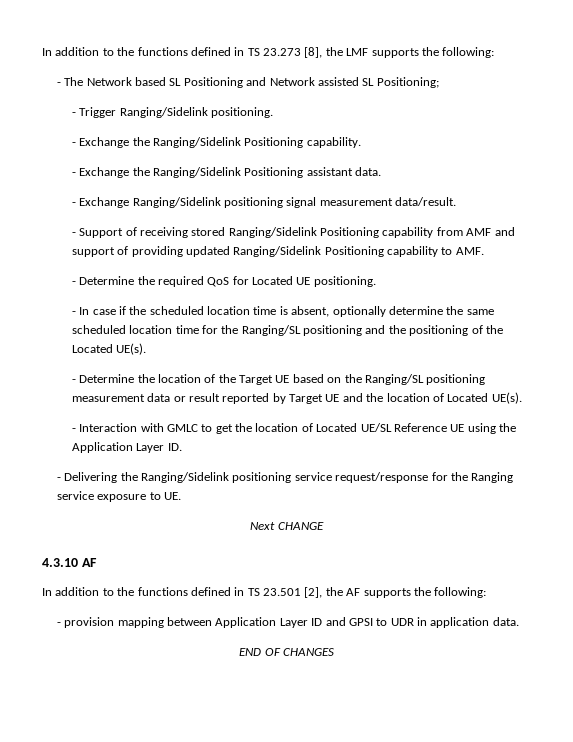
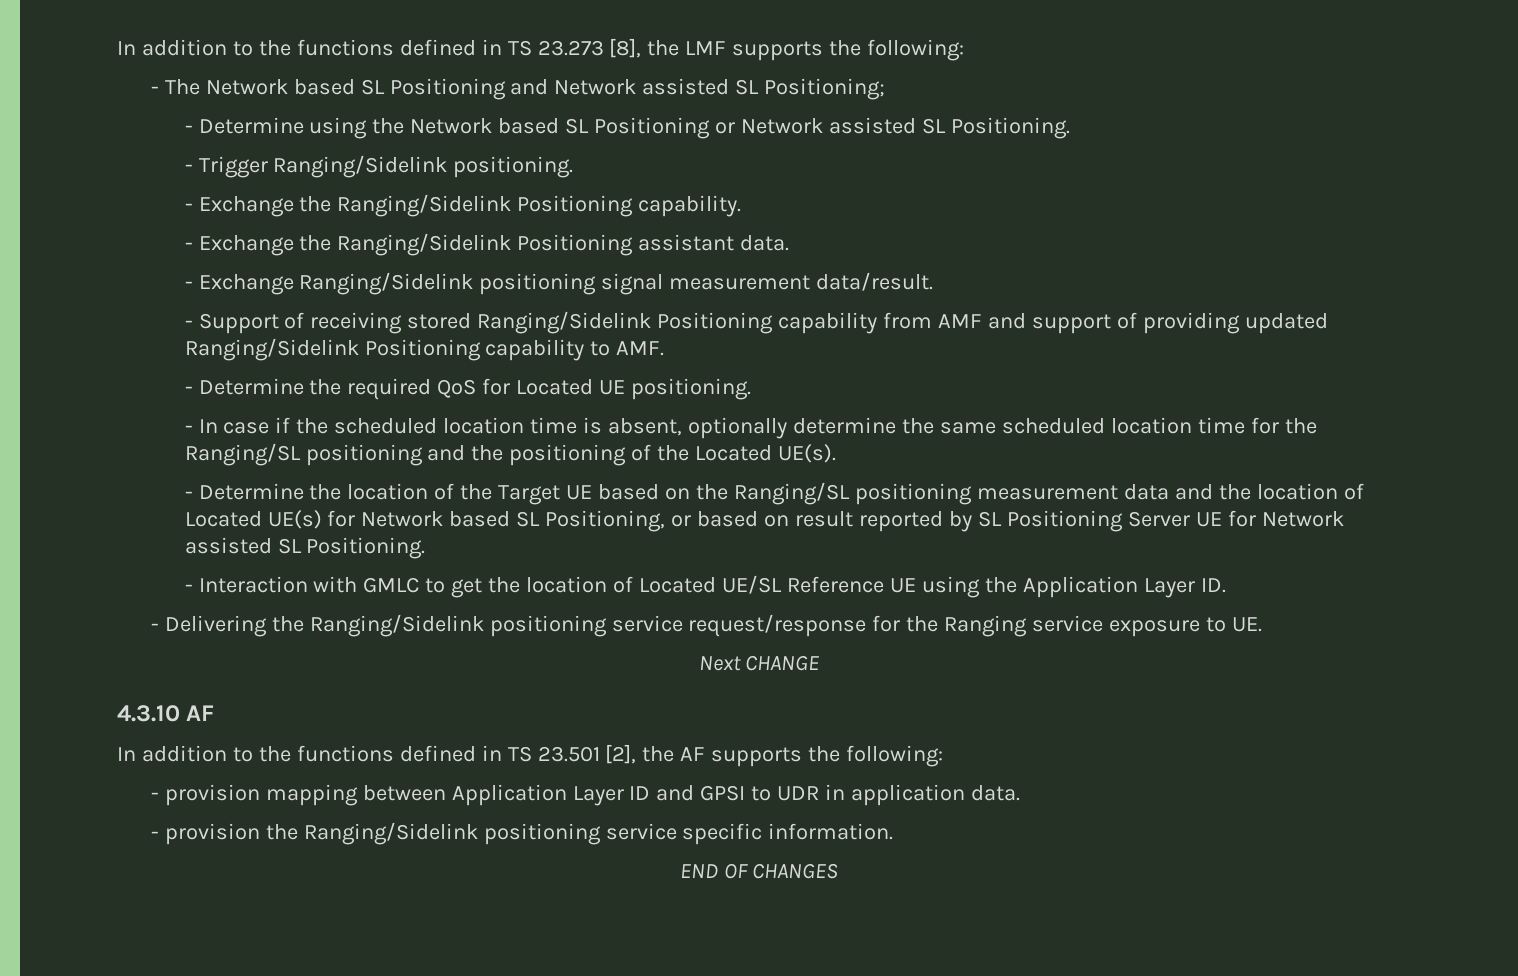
+ - Determine using the Network based SL Positioning or Network assisted SL Positioning.
- - Determine the location of the Target UE based on the Ranging/SL positioning measurement data or result reported by Target UE and the location of Located UE(s).
+ - Determine the location of the Target UE based on the Ranging/SL positioning measurement data and the location of Located UE(s) for Network based SL Positioning, or based on result reported by SL Positioning Server UE for Network assisted SL Positioning.
+ - provision the Ranging/Sidelink positioning service specific information.

